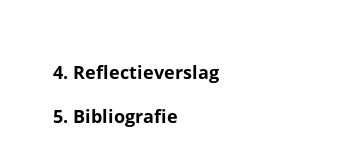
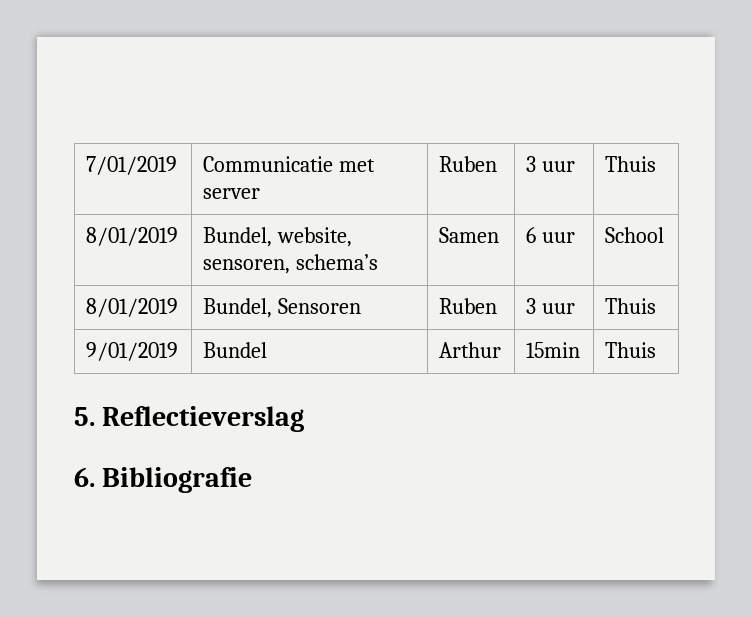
- 4. Reflectieverslag
+ 7/01/2019 | Communicatie met server | Ruben | 3 uur | Thuis
+ 8/01/2019 | Bundel, website, sensoren, schema’s | Samen | 6 uur | School
+ 8/01/2019 | Bundel, Sensoren | Ruben | 3 uur | Thuis
+ 9/01/2019 | Bundel | Arthur | 15min | Thuis
+ 5. Reflectieverslag
- 5. Bibliografie
+ 6. Bibliografie

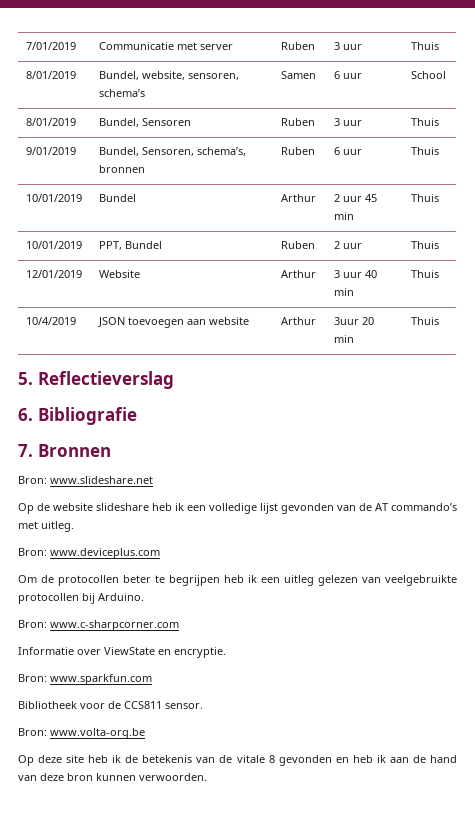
- 9/01/2019 | Bundel | Arthur | 15min | Thuis
+ 9/01/2019 | Bundel, Sensoren, schema’s, bronnen | Ruben | 6 uur | Thuis
+ 10/01/2019 | Bundel | Arthur | 2 uur 45 min | Thuis
+ 10/01/2019 | PPT, Bundel | Ruben | 2 uur | Thuis
+ 12/01/2019 | Website | Arthur | 3 uur 40 min | Thuis
+ 10/4/2019 | JSON toevoegen aan website | Arthur | 3uur 20 min | Thuis
+ 7. Bronnen
+ Bron: www.slideshare.net
+ Op de website slideshare heb ik een volledige lijst gevonden van de AT commando’s met uitleg.
+ Bron: www.deviceplus.com
+ Om de protocollen beter te begrijpen heb ik een uitleg gelezen van veelgebruikte protocollen bij Arduino.
+ Bron: www.c-sharpcorner.com
+ Informatie over ViewState en encryptie.
+ Bron: www.sparkfun.com
+ Bibliotheek voor de CCS811 sensor.
+ Bron: www.volta-org.be
+ Op deze site heb ik de betekenis van de vitale 8 gevonden en heb ik aan de hand van deze bron kunnen verwoorden.

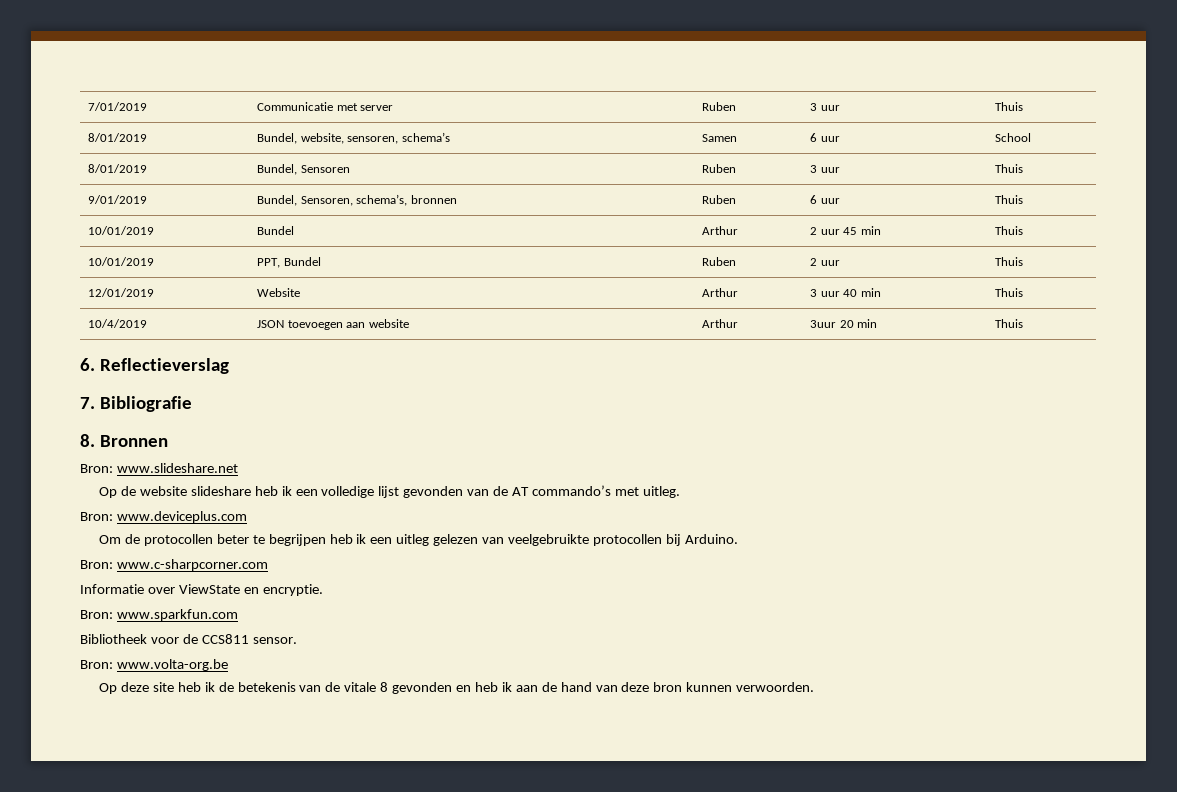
- 5. Reflectieverslag
+ 6. Reflectieverslag
- 6. Bibliografie
+ 7. Bibliografie
- 7. Bronnen
+ 8. Bronnen

